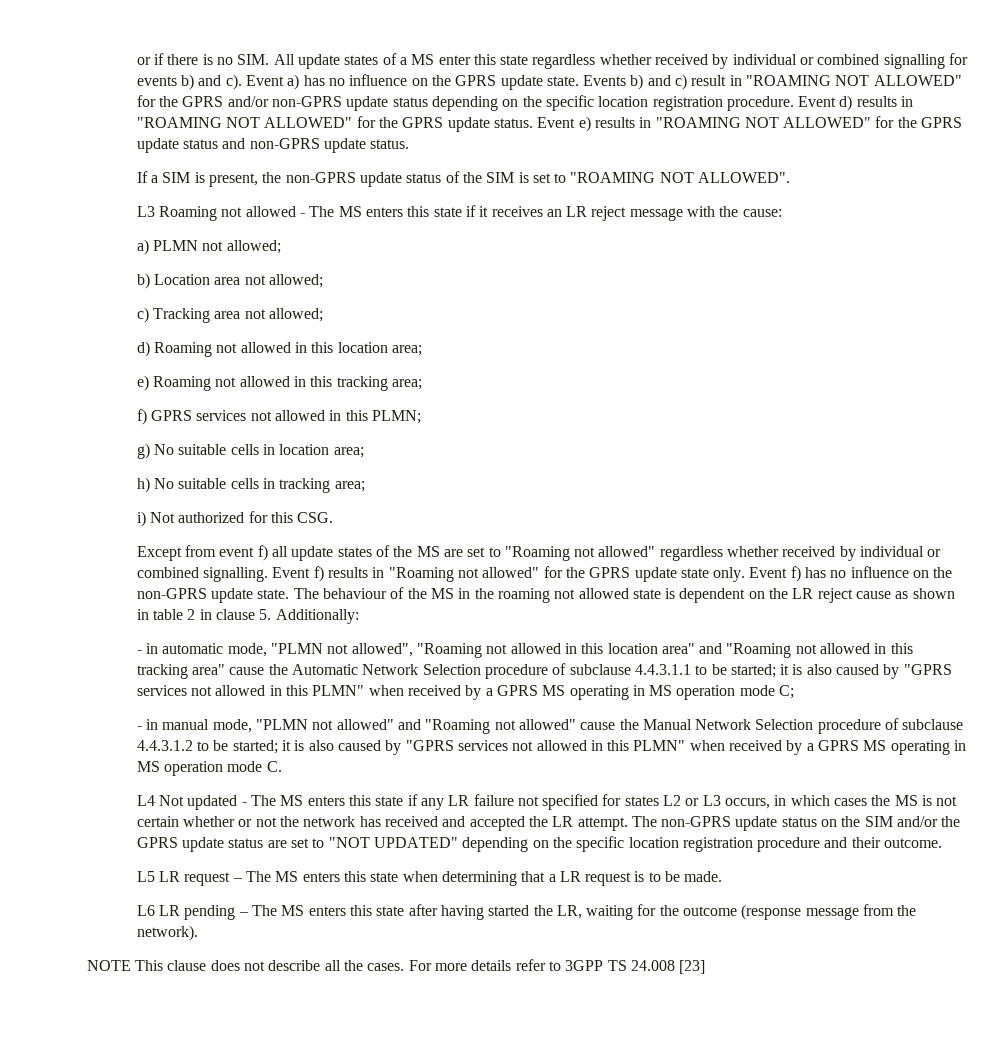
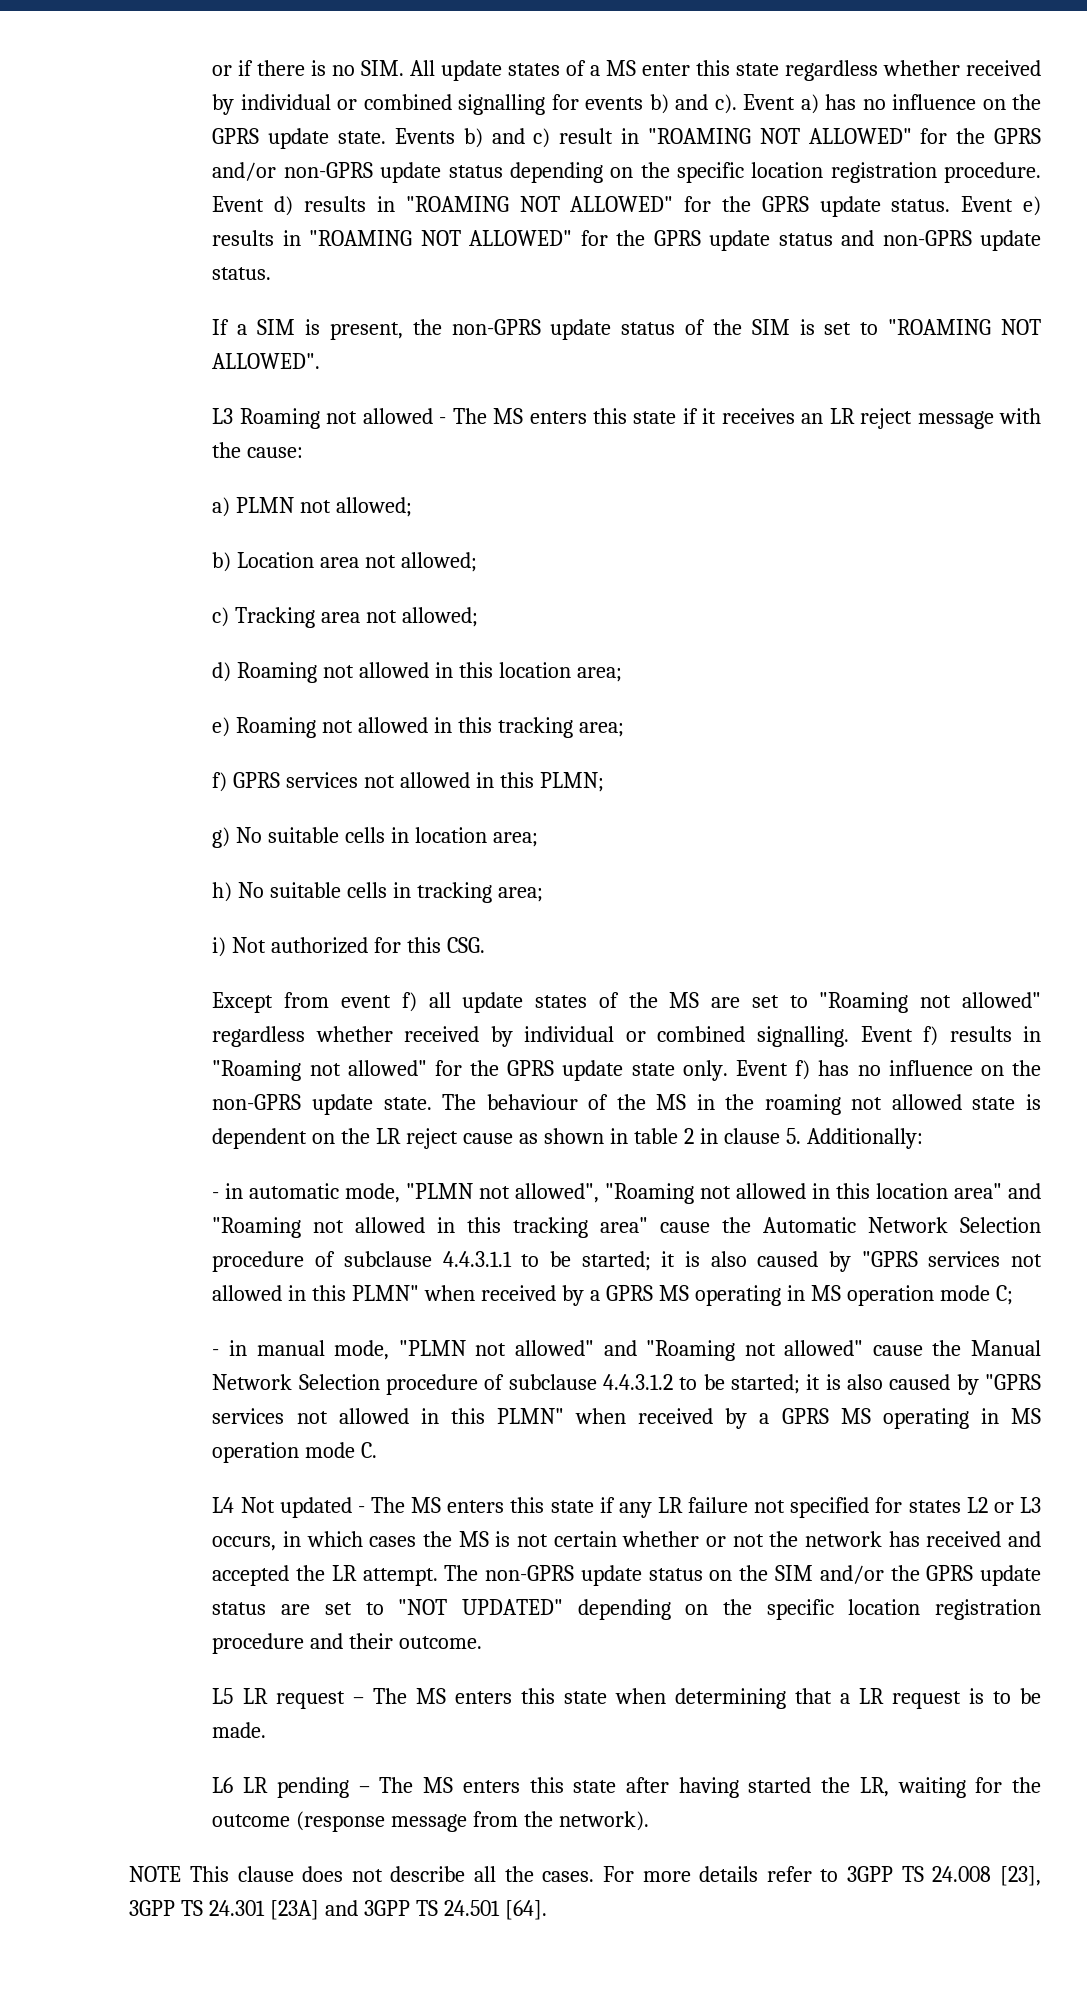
- For more details refer to 3GPP TS 24.008 [23]
+ For more details refer to 3GPP TS 24.008 [23], 3GPP TS 24.301 [23A] and 3GPP TS 24.501 [64].

